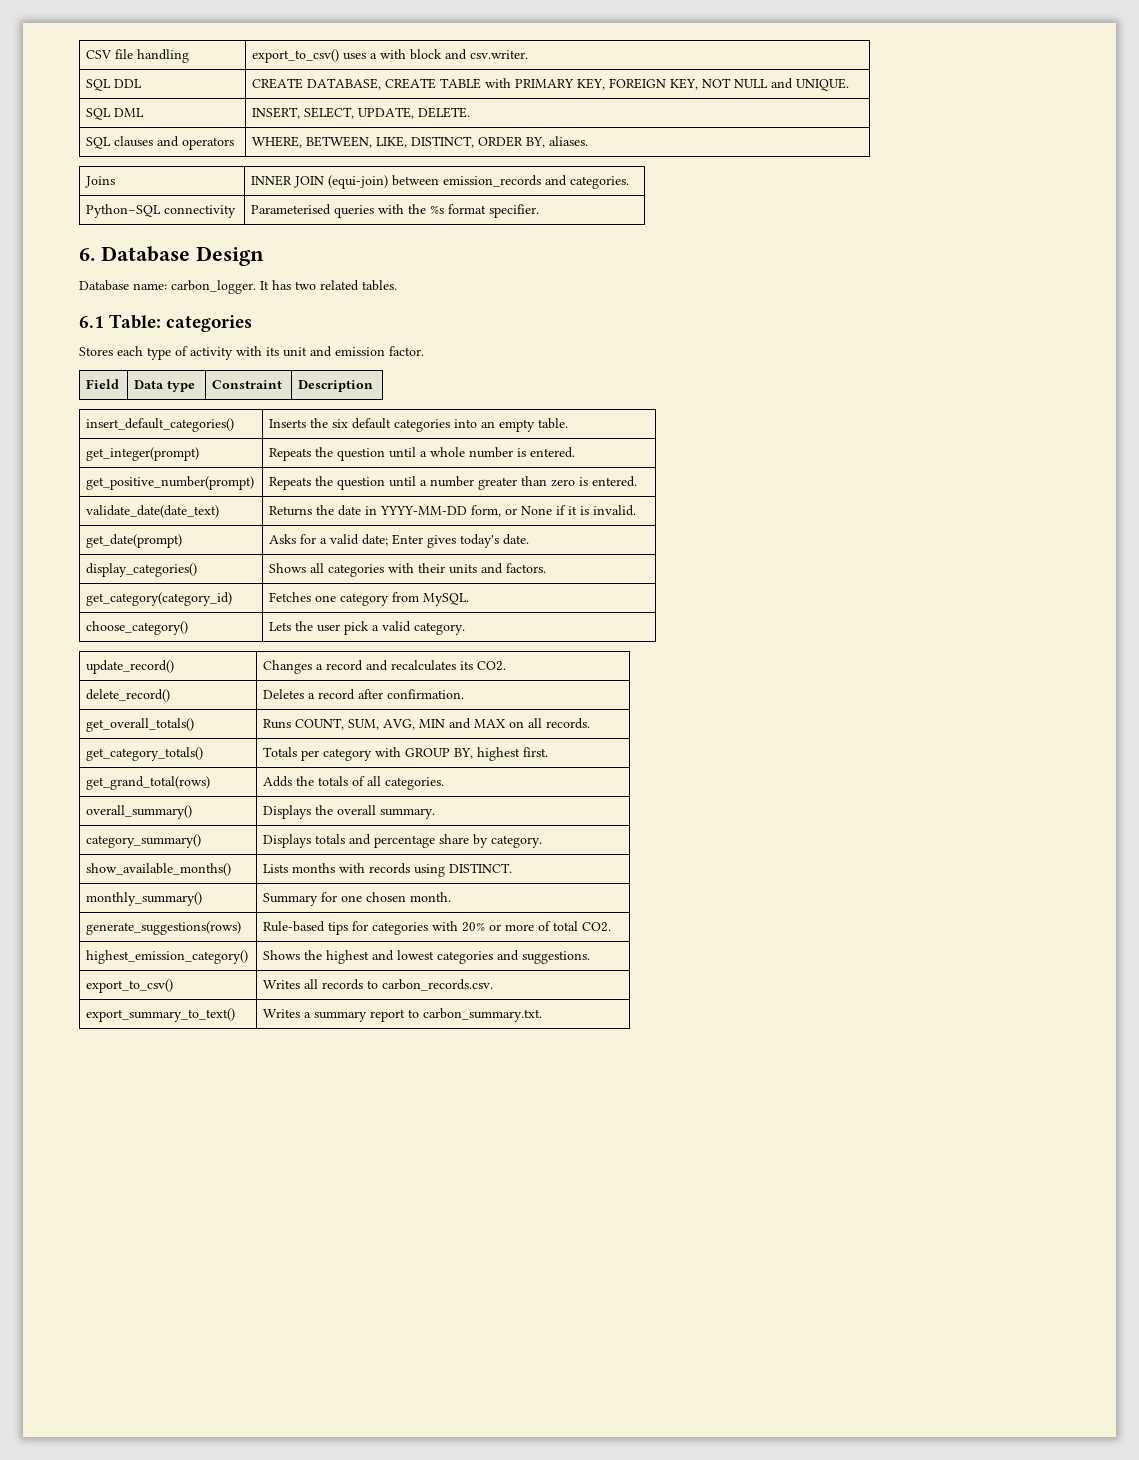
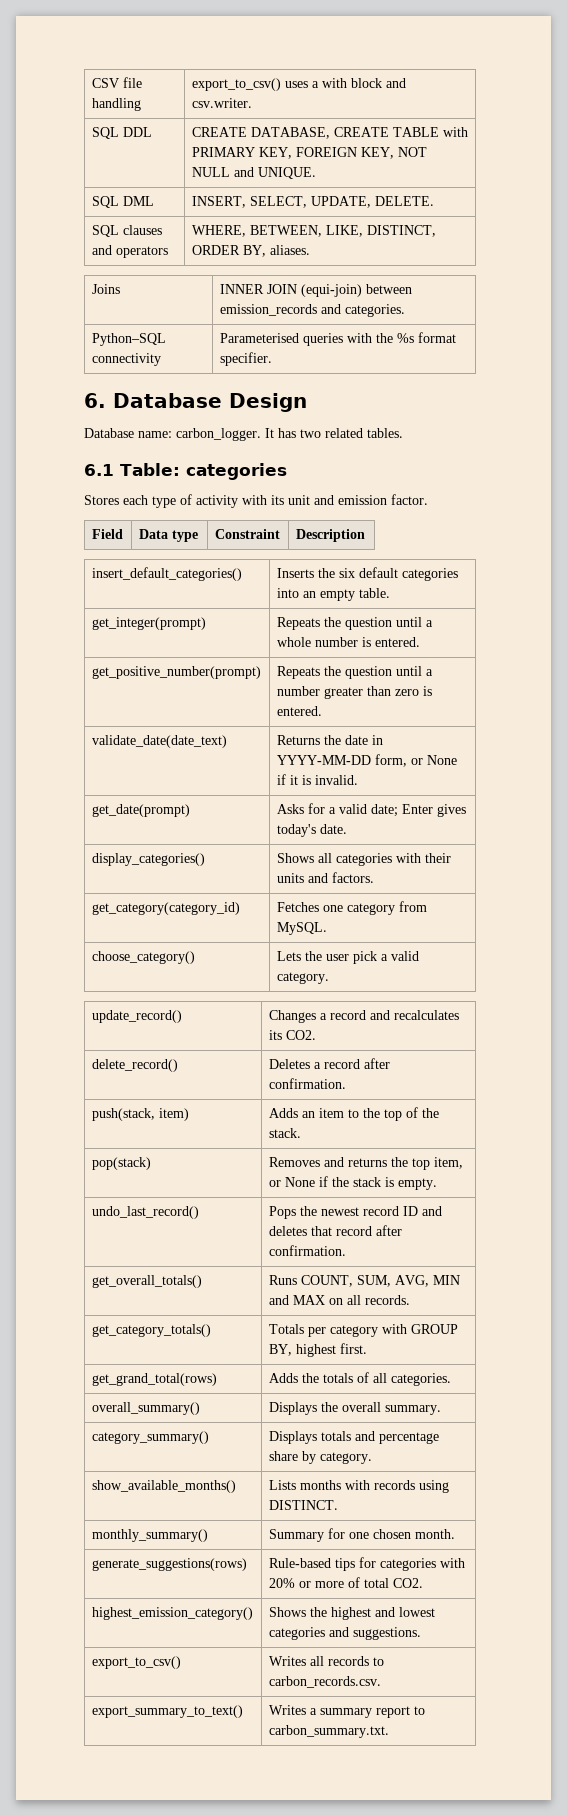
+ push(stack, item) | Adds an item to the top of the stack.
+ pop(stack) | Removes and returns the top item, or None if the stack is empty.
+ undo_last_record() | Pops the newest record ID and deletes that record after confirmation.

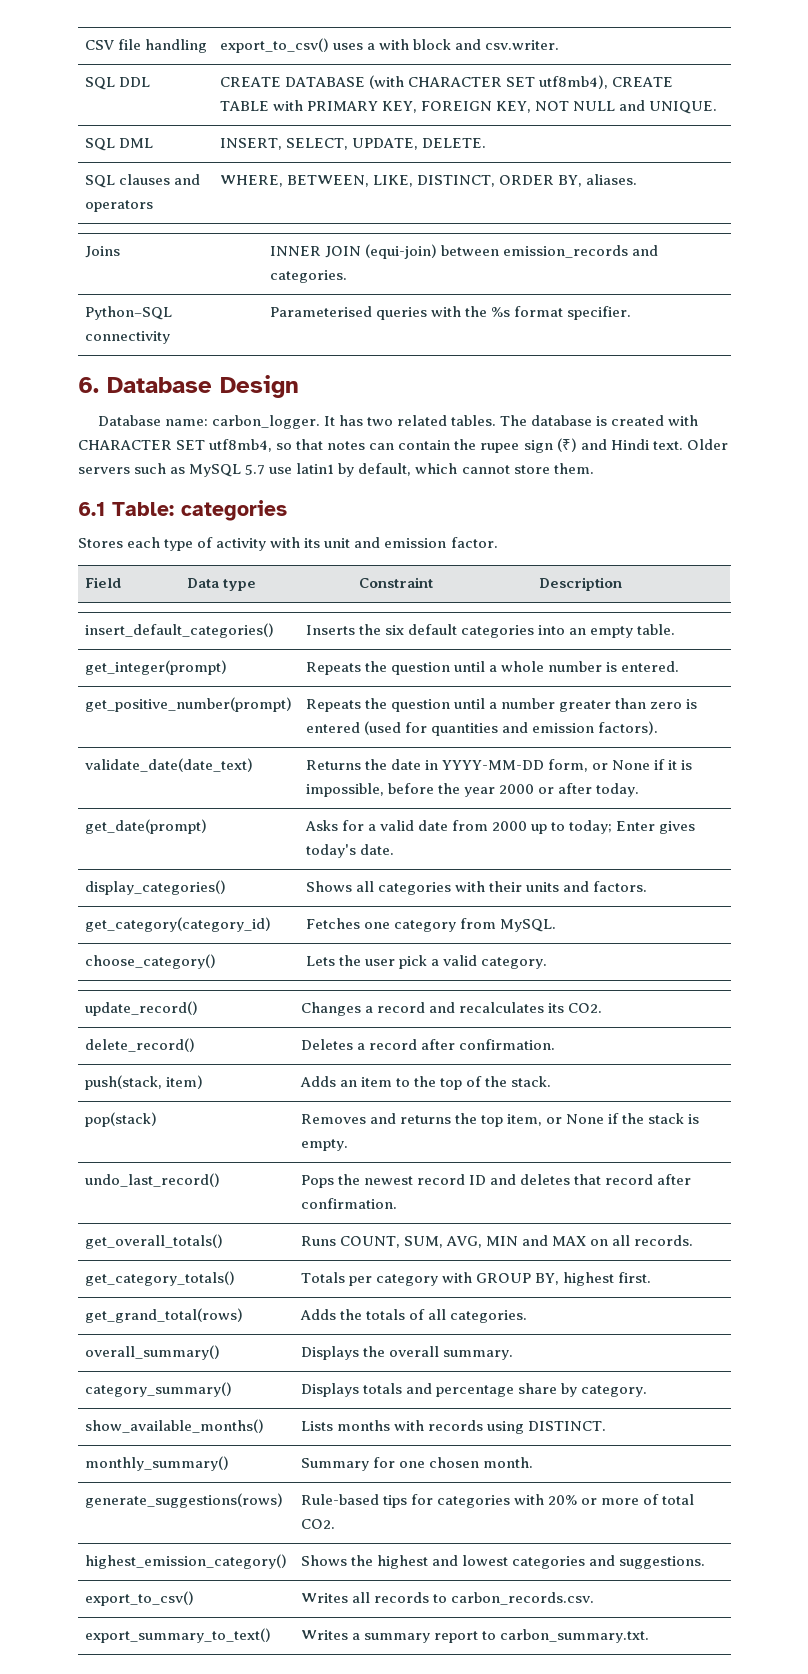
- SQL DDL | CREATE DATABASE, CREATE TABLE with PRIMARY KEY, FOREIGN KEY, NOT NULL and UNIQUE.
+ SQL DDL | CREATE DATABASE (with CHARACTER SET utf8mb4), CREATE TABLE with PRIMARY KEY, FOREIGN KEY, NOT NULL and UNIQUE.
+ The database is created with CHARACTER SET utf8mb4, so that notes can contain the rupee sign (₹) and Hindi text. Older servers such as MySQL 5.7 use latin1 by default, which cannot store them.
- get_positive_number(prompt) | Repeats the question until a number greater than zero is entered.
+ get_positive_number(prompt) | Repeats the question until a number greater than zero is entered (used for quantities and emission factors).
- validate_date(date_text) | Returns the date in YYYY-MM-DD form, or None if it is invalid.
+ validate_date(date_text) | Returns the date in YYYY-MM-DD form, or None if it is impossible, before the year 2000 or after today.
- get_date(prompt) | Asks for a valid date; Enter gives today's date.
+ get_date(prompt) | Asks for a valid date from 2000 up to today; Enter gives today's date.

